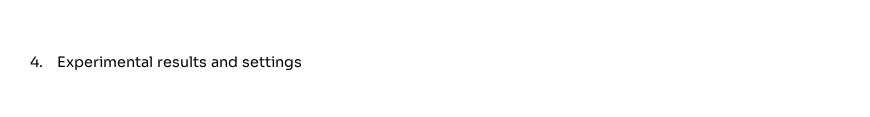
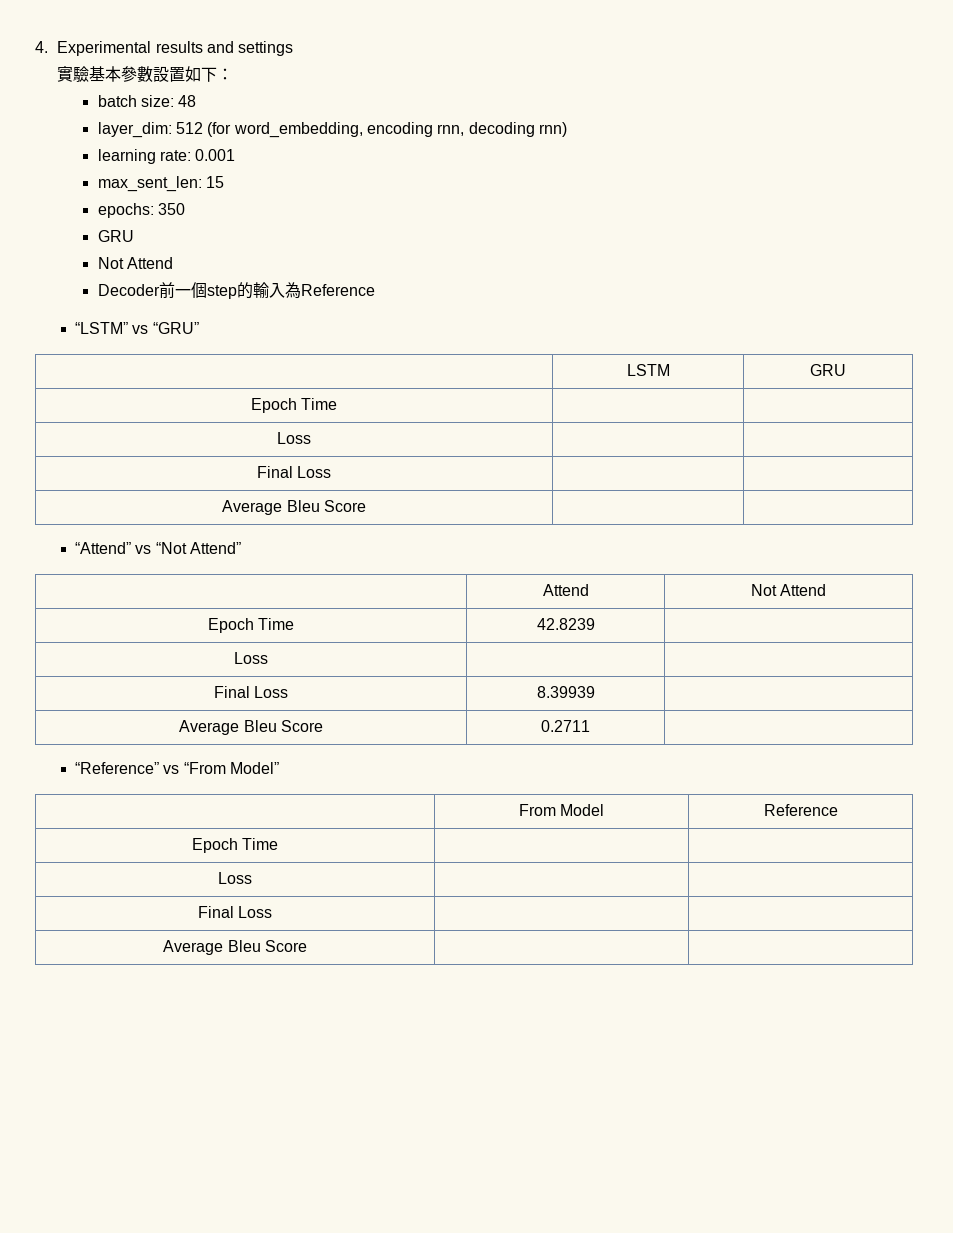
+ 實驗基本參數設置如下：
+ batch size: 48
+ layer_dim: 512 (for word_embedding, encoding rnn, decoding rnn)
+ learning rate: 0.001
+ max_sent_len: 15
+ epochs: 350
+ GRU
+ Not Attend
+ Decoder前一個step的輸入為Reference
+ “LSTM” vs “GRU”
+ | LSTM | GRU
+ Epoch Time | |
+ Loss | |
+ Final Loss | |
+ Average Bleu Score | |
+ “Attend” vs “Not Attend”
+ | Attend | Not Attend
+ Epoch Time | 42.8239 |
+ Loss | |
+ Final Loss | 8.39939 |
+ Average Bleu Score | 0.2711 |
+ “Reference” vs “From Model”
+ | From Model | Reference
+ Epoch Time | |
+ Loss | |
+ Final Loss | |
+ Average Bleu Score | |

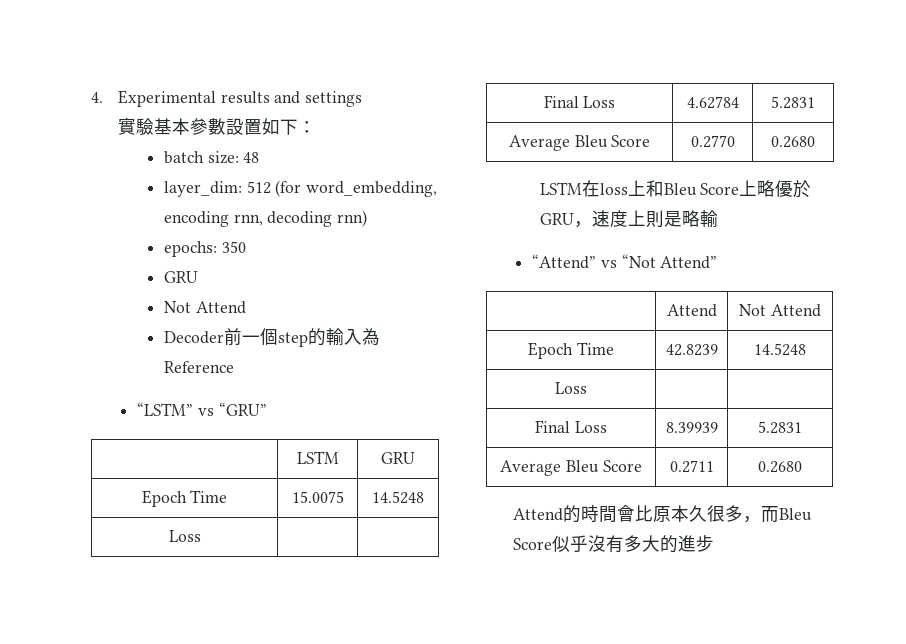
- learning rate: 0.001
- max_sent_len: 15
  | LSTM | GRU
- Epoch Time | |
+ Epoch Time | 15.0075 | 14.5248
  Loss | |
- Final Loss | |
- Average Bleu Score | |
+ Final Loss | 4.62784 | 5.2831
+ Average Bleu Score | 0.2770 | 0.2680
+ LSTM在loss上和Bleu Score上略優於GRU，速度上則是略輸
- Epoch Time | 42.8239 |
+ Epoch Time | 42.8239 | 14.5248
- Final Loss | 8.39939 |
+ Final Loss | 8.39939 | 5.2831
- Average Bleu Score | 0.2711 |
- “Reference” vs “From Model”
- | From Model | Reference
- Epoch Time | |
- Loss | |
- Final Loss | |
- Average Bleu Score | |
+ Average Bleu Score | 0.2711 | 0.2680
+ Attend的時間會比原本久很多，而Bleu Score似乎沒有多大的進步

